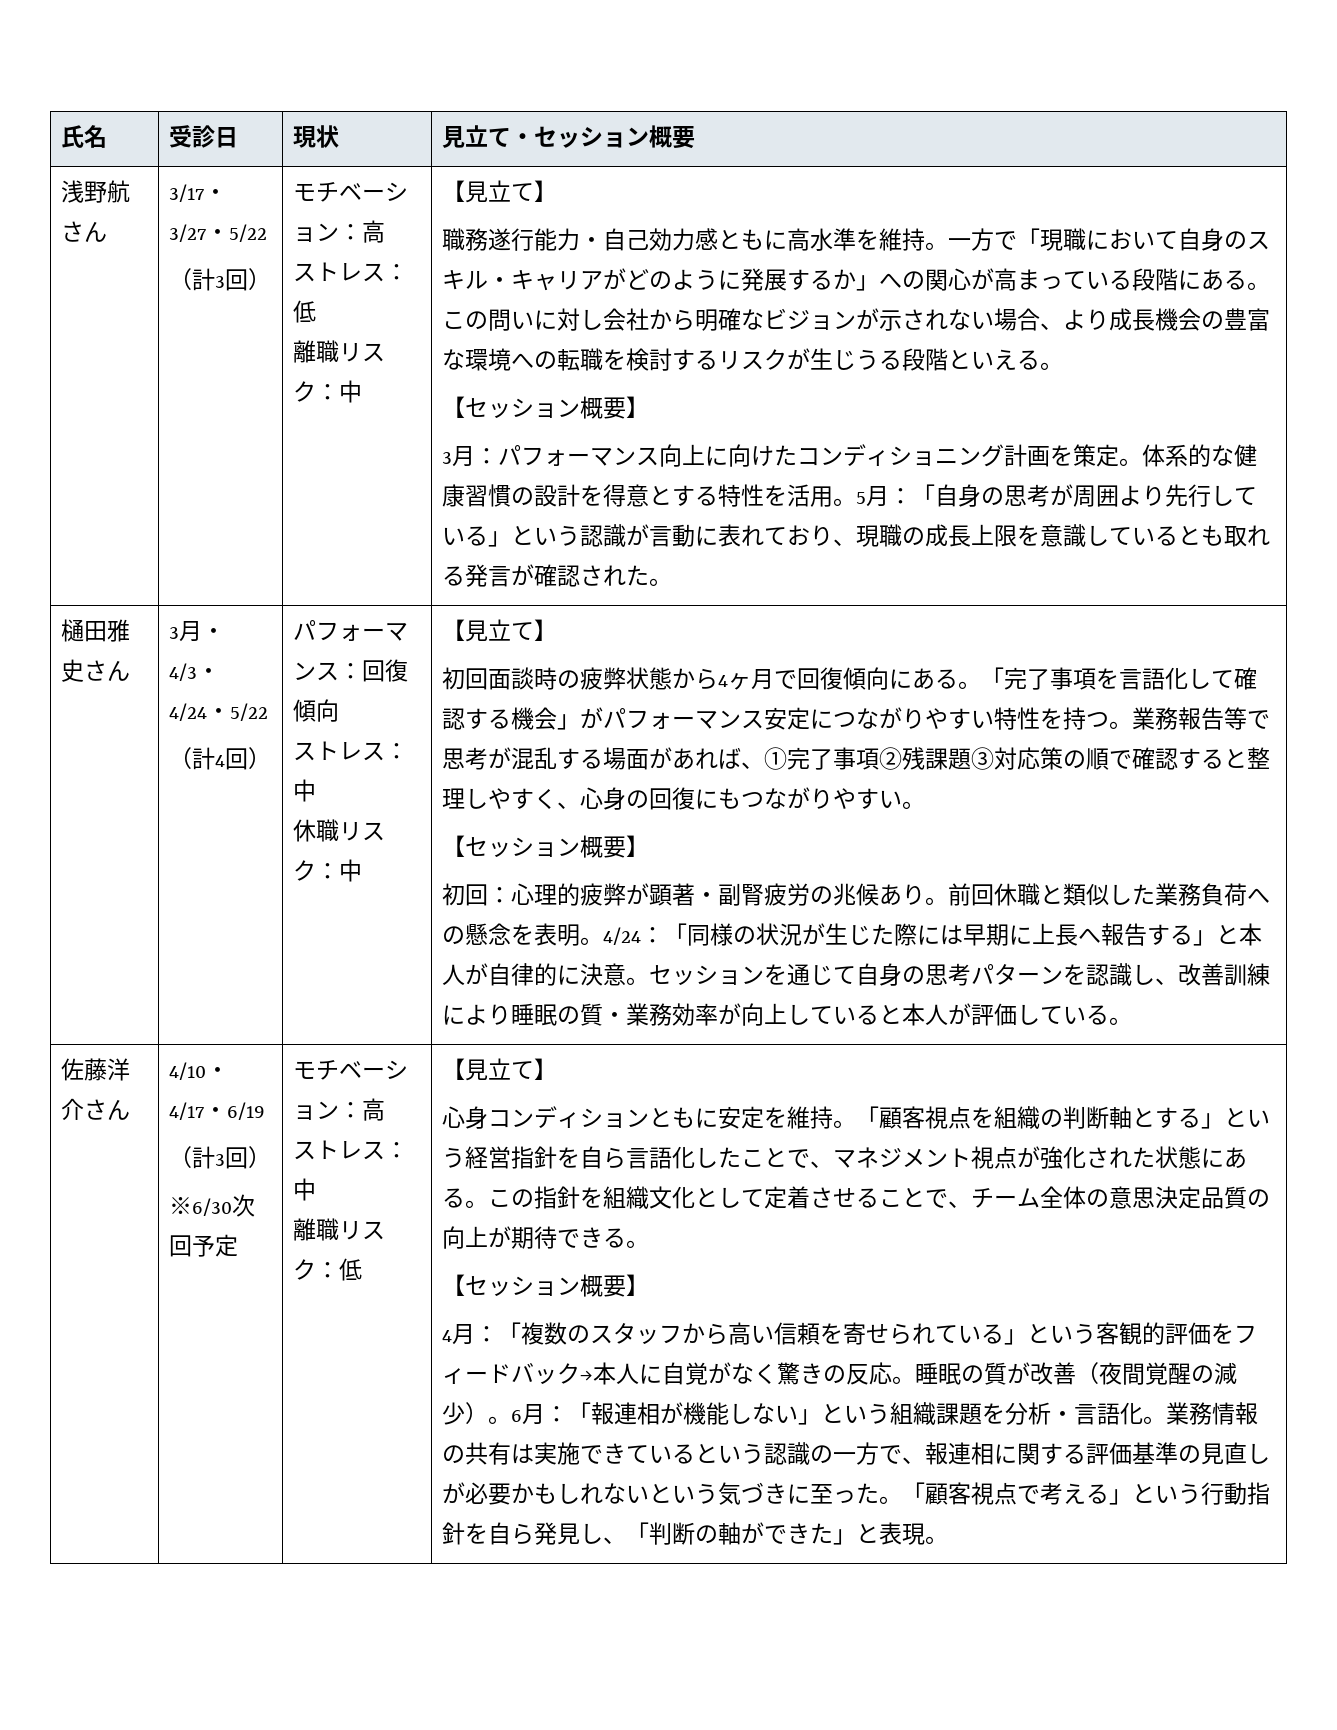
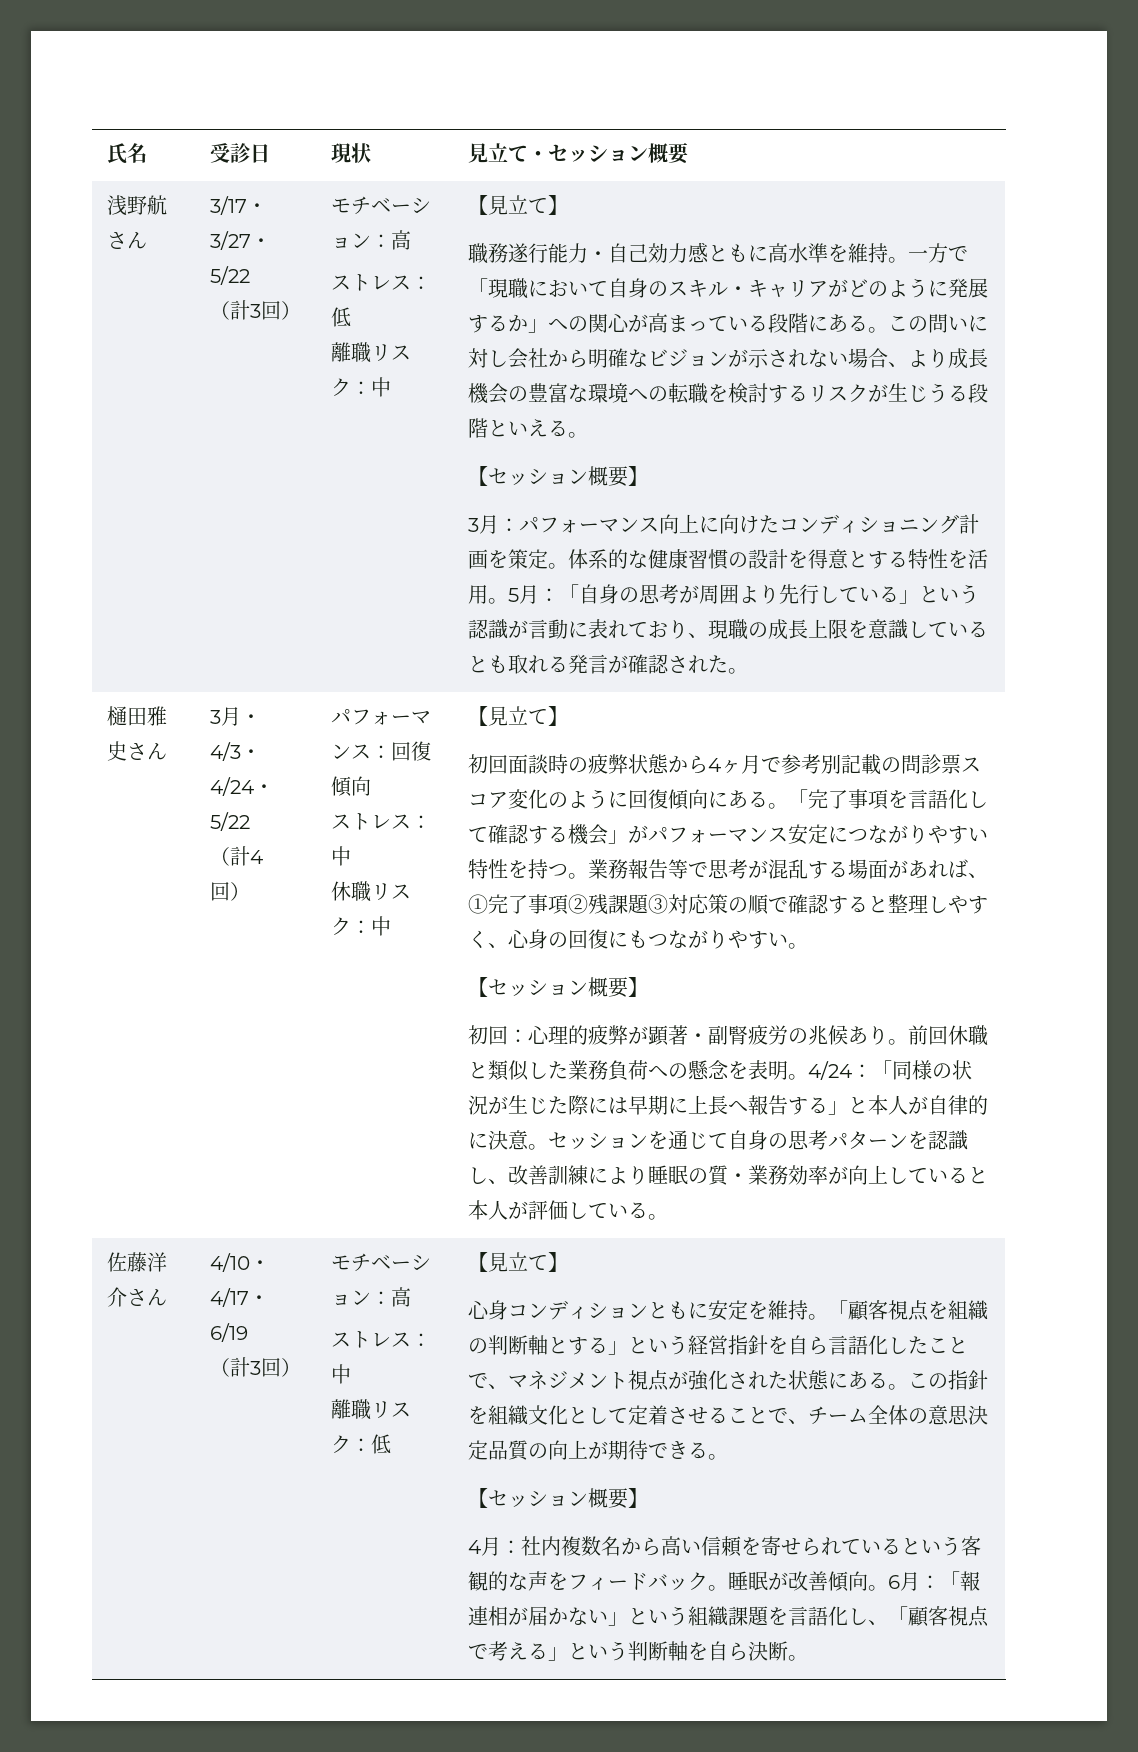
- 初回面談時の疲弊状態から4ヶ月で回復傾向にある。
+ 初回面談時の疲弊状態から4ヶ月で参考別記載の問診票スコア変化のように回復傾向にある。
- ※6/30次回予定
- 4月：「複数のスタッフから高い信頼を寄せられている」という客観的評価をフィードバック→本人に自覚がなく驚きの反応。睡眠の質が改善（夜間覚醒の減少）。
+ 4月：社内複数名から高い信頼を寄せられているという客観的な声をフィードバック。睡眠が改善傾向。
- 6月：「報連相が機能しない」という組織課題を分析・言語化。業務情報の共有は実施できているという認識の一方で、報連相に関する評価基準の見直しが必要かもしれないという気づきに至った。「顧客視点で考える」という行動指針を自ら発見し、「判断の軸ができた」と表現。
+ 6月：「報連相が届かない」という組織課題を言語化し、「顧客視点で考える」という判断軸を自ら決断。

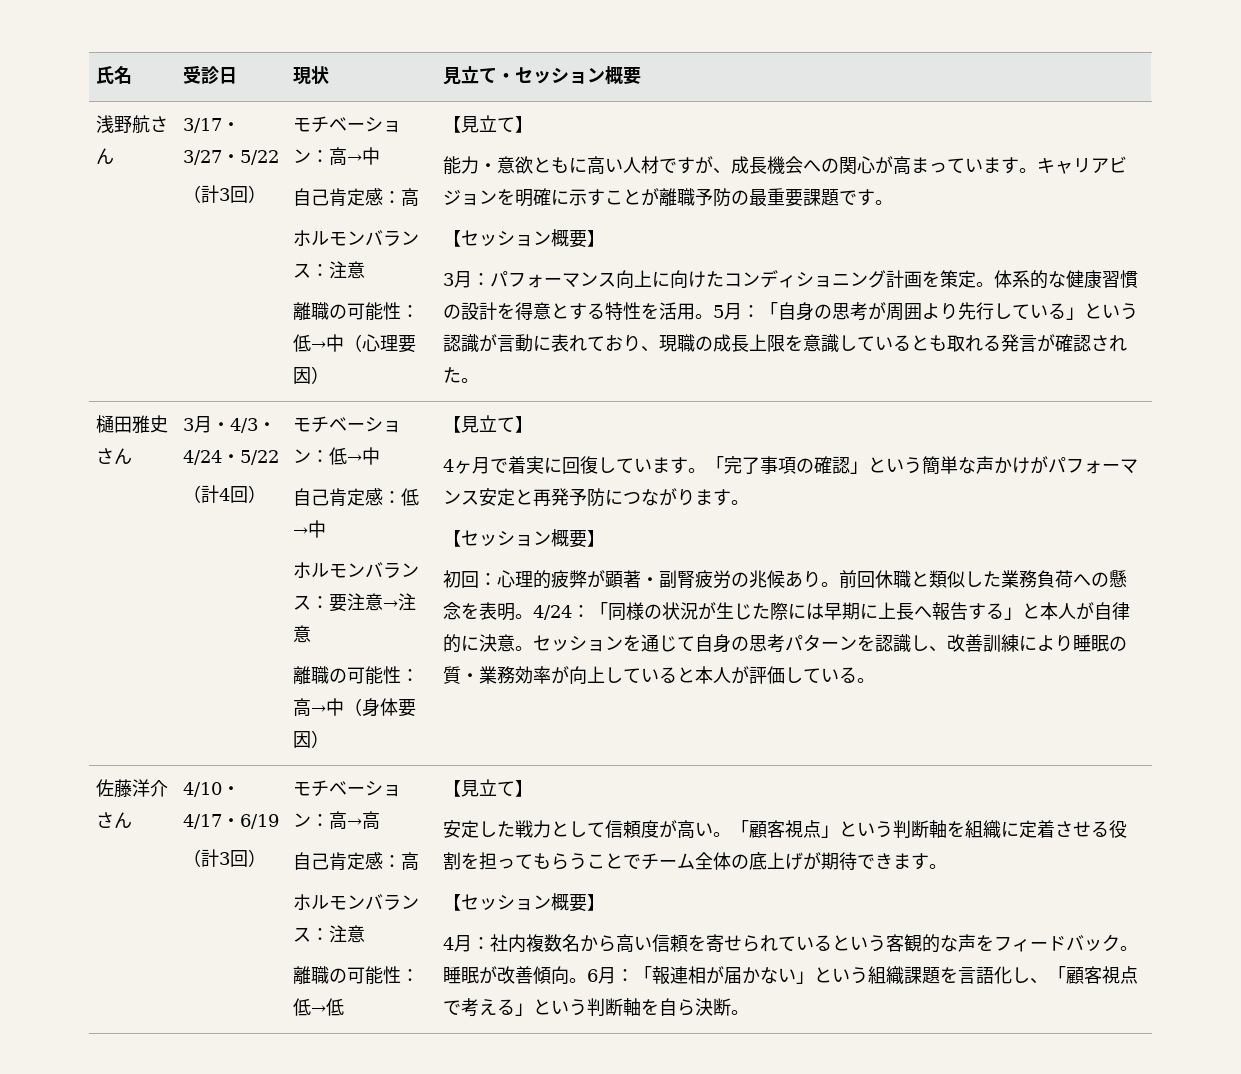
  3/17・3/27・5/22
- （計3回） | モチベーション：高
- ストレス：低
- 離職リスク：中 | 【見立て】
- 職務遂行能力・自己効力感ともに高水準を維持。一方で「現職において自身のスキル・キャリアがどのように発展するか」への関心が高まっている段階にある。この問いに対し会社から明確なビジョンが示されない場合、より成長機会の豊富な環境への転職を検討するリスクが生じうる段階といえる。
+ （計3回） | モチベーション：高→中
+ 自己肯定感：高
+ ホルモンバランス：注意
+ 離職の可能性：低→中（心理要因） | 【見立て】
+ 能力・意欲ともに高い人材ですが、成長機会への関心が高まっています。キャリアビジョンを明確に示すことが離職予防の最重要課題です。
- パフォーマンス：回復傾向
- ストレス：中
- 休職リスク：中 | 【見立て】
- 初回面談時の疲弊状態から4ヶ月で参考別記載の問診票スコア変化のように回復傾向にある。「完了事項を言語化して確認する機会」がパフォーマンス安定につながりやすい特性を持つ。業務報告等で思考が混乱する場面があれば、①完了事項②残課題③対応策の順で確認すると整理しやすく、心身の回復にもつながりやすい。
+ モチベーション：低→中
+ 自己肯定感：低→中
+ ホルモンバランス：要注意→注意
+ 離職の可能性：高→中（身体要因） | 【見立て】
+ 4ヶ月で着実に回復しています。「完了事項の確認」という簡単な声かけがパフォーマンス安定と再発予防につながります。
  4/10・4/17・6/19
- （計3回） | モチベーション：高
- ストレス：中
- 離職リスク：低 | 【見立て】
- 心身コンディションともに安定を維持。「顧客視点を組織の判断軸とする」という経営指針を自ら言語化したことで、マネジメント視点が強化された状態にある。この指針を組織文化として定着させることで、チーム全体の意思決定品質の向上が期待できる。
+ （計3回） | モチベーション：高→高
+ 自己肯定感：高
+ ホルモンバランス：注意
+ 離職の可能性：低→低 | 【見立て】
+ 安定した戦力として信頼度が高い。「顧客視点」という判断軸を組織に定着させる役割を担ってもらうことでチーム全体の底上げが期待できます。

